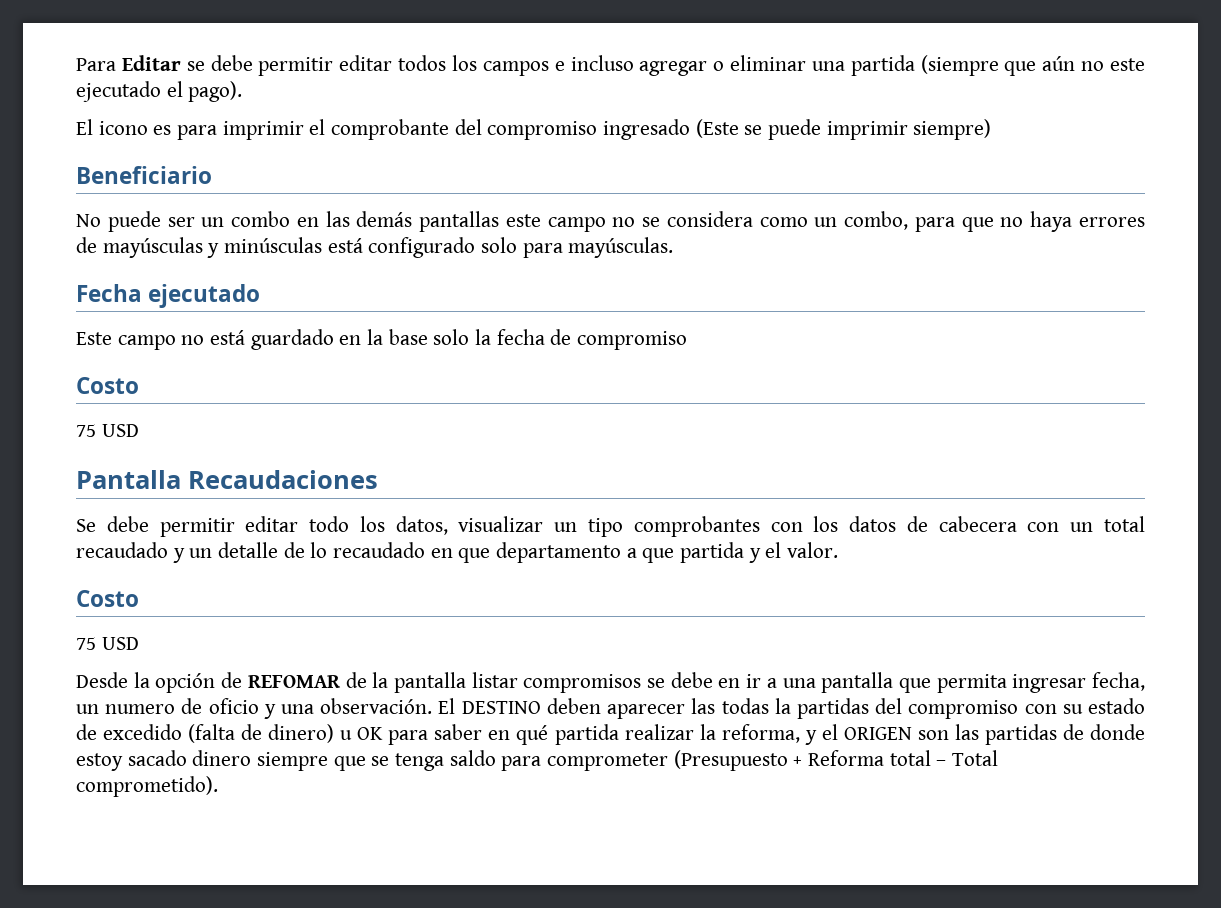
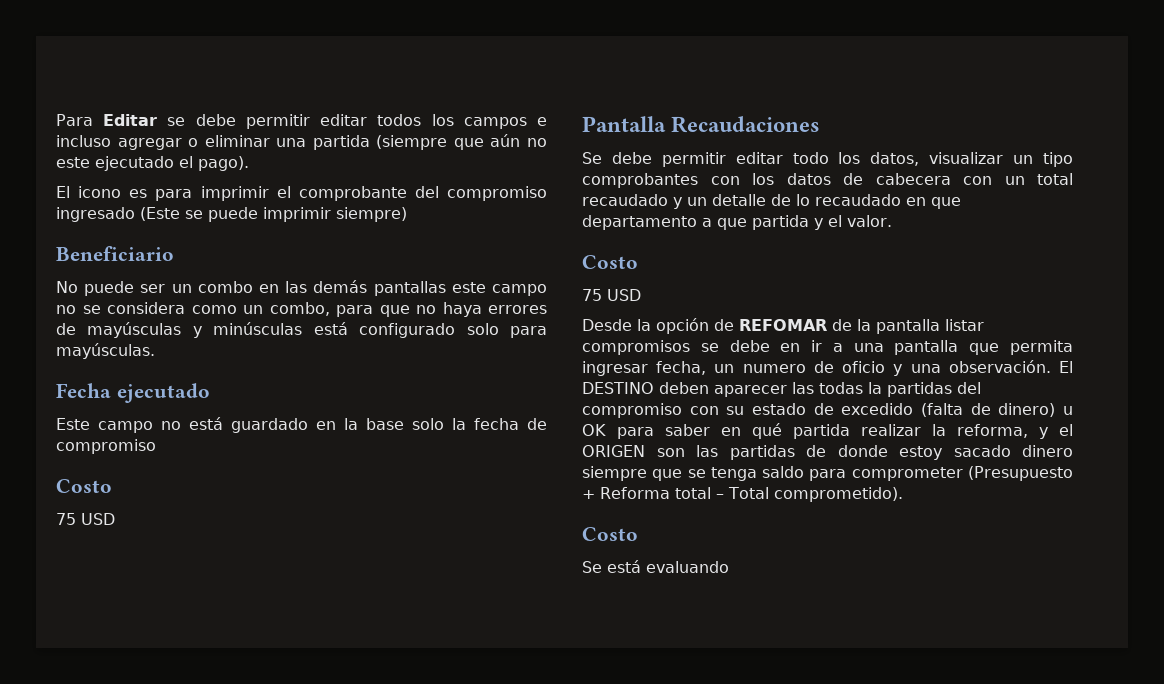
  El DESTINO deben aparecer las todas la partidas del compromiso con su estado de excedido (falta de dinero) u OK para saber en qué partida realizar la reforma, y el ORIGEN son las partidas de donde estoy sacado dinero siempre que se tenga saldo para comprometer (Presupuesto + Reforma total – Total comprometido).
+ Costo
+ Se está evaluando

